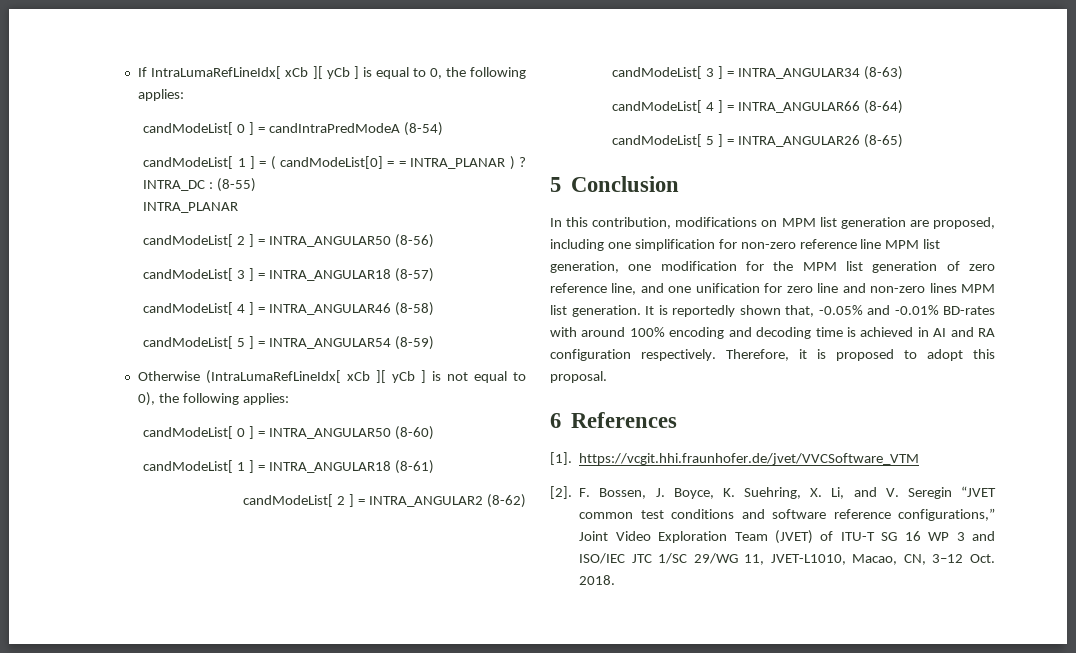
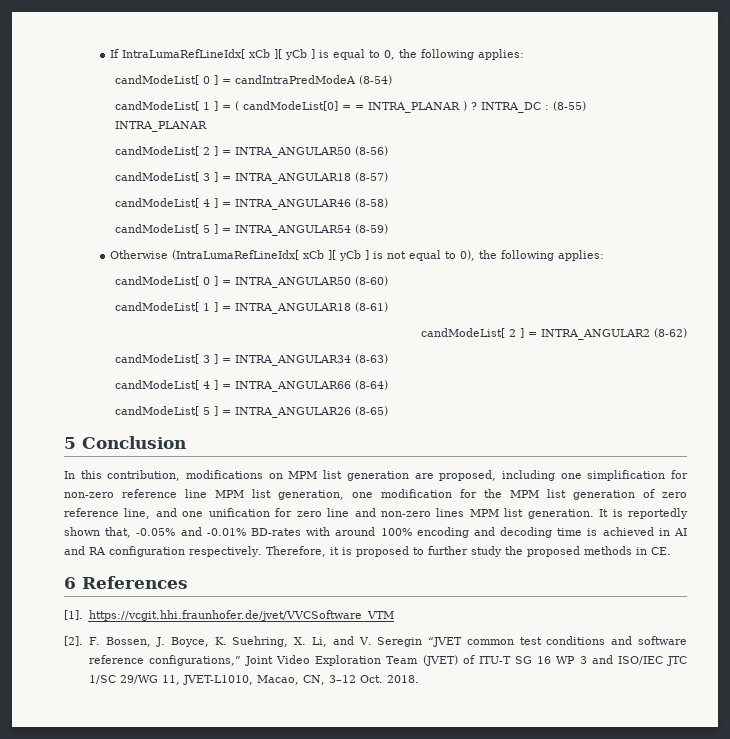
- Therefore, it is proposed to adopt this proposal.
+ Therefore, it is proposed to further study the proposed methods in CE.

